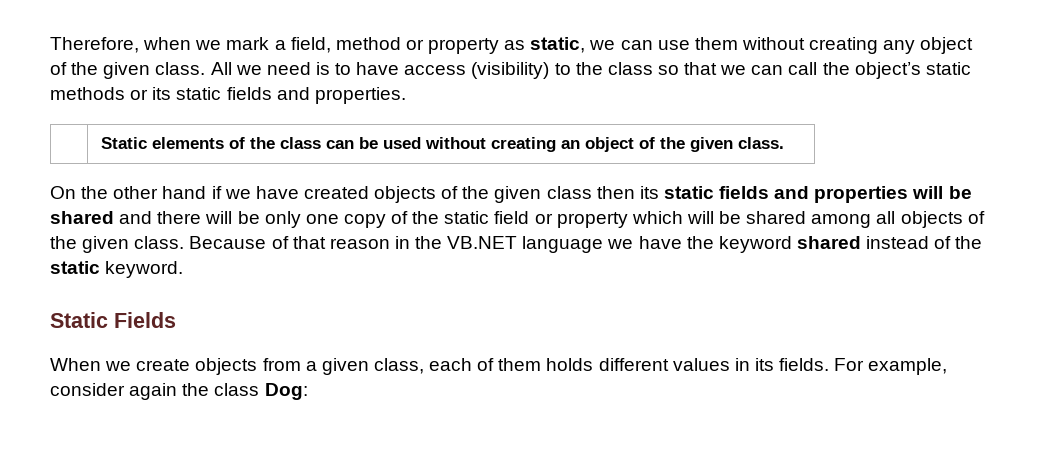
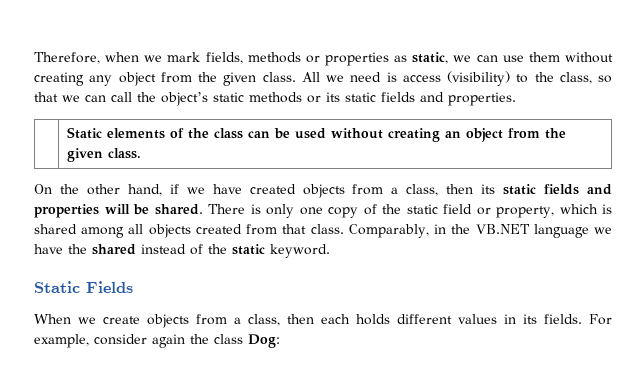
- Therefore, when we mark a field, method or property as static, we can use them without creating any object of the given class.
+ Therefore, when we mark fields, methods or properties as static, we can use them without creating any object from the given class.
- All we need is to have access (visibility) to the class so that we can call the object’s static methods or its static fields and properties.
+ All we need is access (visibility) to the class, so that we can call the object’s static methods or its static fields and properties.
- | Static elements of the class can be used without creating an object of the given class.
+ | Static elements of the class can be used without creating an object from the given class.
- On the other hand if we have created objects of the given class then its static fields and properties will be shared and there will be only one copy of the static field or property which will be shared among all objects of the given class. Because of that reason in the VB.NET language we have the keyword shared instead of the static keyword.
+ On the other hand, if we have created objects from a class, then its static fields and properties will be shared. There is only one copy of the static field or property, which is shared among all objects created from that class. Comparably, in the VB.NET language we have the shared instead of the static keyword.
- When we create objects from a given class, each of them holds different values in its fields.
+ When we create objects from a class, then each holds different values in its fields.

